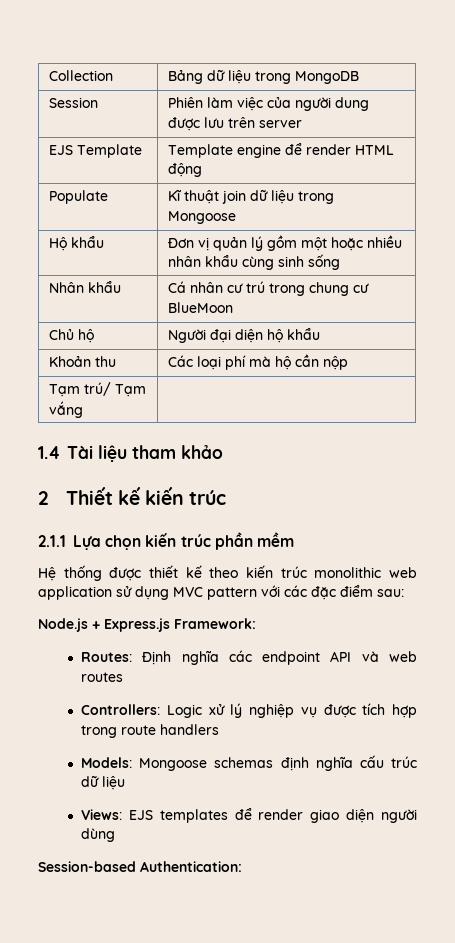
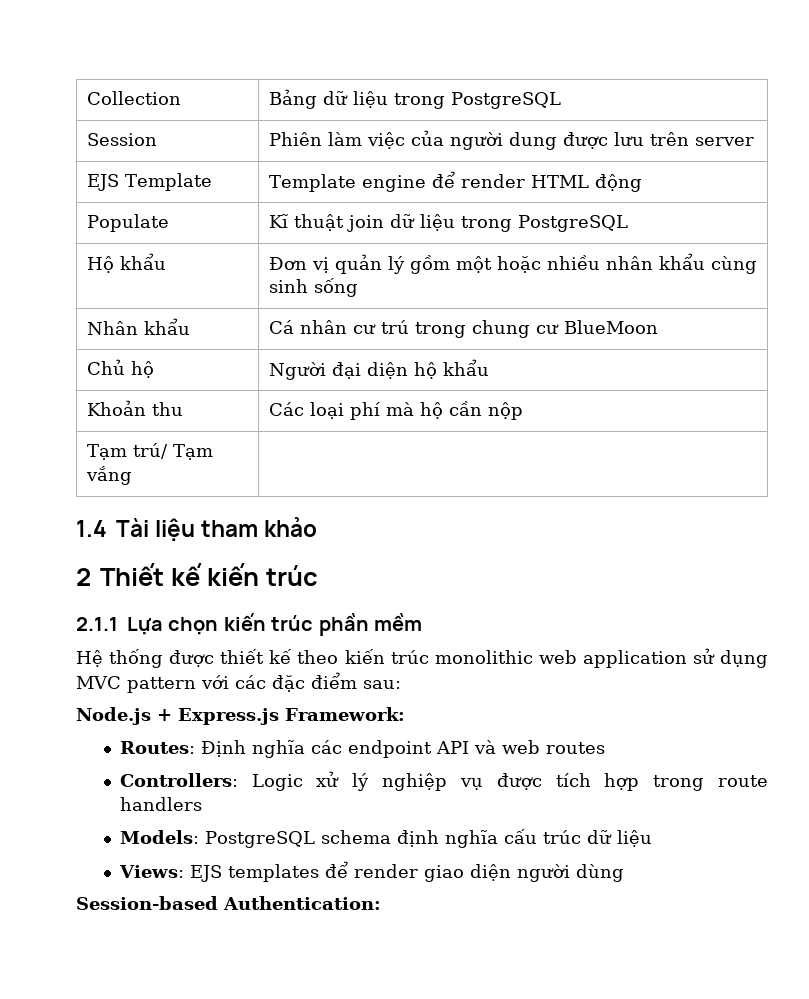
- Collection | Bảng dữ liệu trong MongoDB
+ Collection | Bảng dữ liệu trong PostgreSQL
- Populate | Kĩ thuật join dữ liệu trong Mongoose
+ Populate | Kĩ thuật join dữ liệu trong PostgreSQL
- Models: Mongoose schemas định nghĩa cấu trúc dữ liệu
+ Models: PostgreSQL schema định nghĩa cấu trúc dữ liệu

